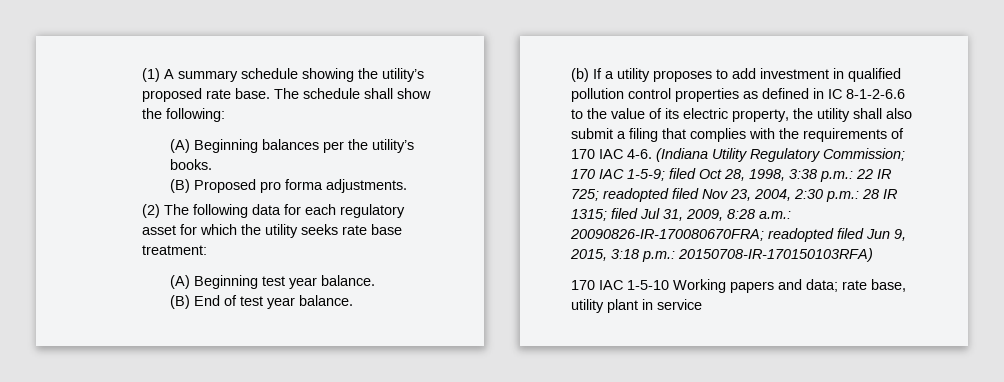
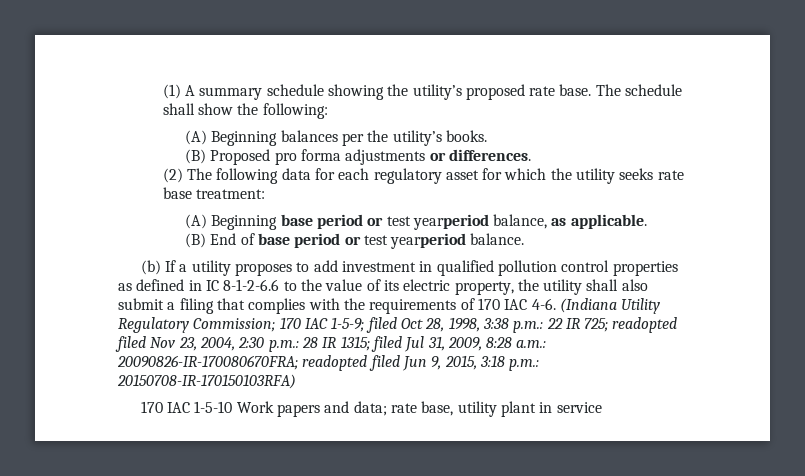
- (B) Proposed pro forma adjustments.
+ (B) Proposed pro forma adjustments or differences.
- (A) Beginning test year balance.
- (B) End of test year balance.
+ (A) Beginning base period or test yearperiod balance, as applicable.
+ (B) End of base period or test yearperiod balance.
- 170 IAC 1-5-10 Working papers and data; rate base, utility plant in service
+ 170 IAC 1-5-10 Work papers and data; rate base, utility plant in service

